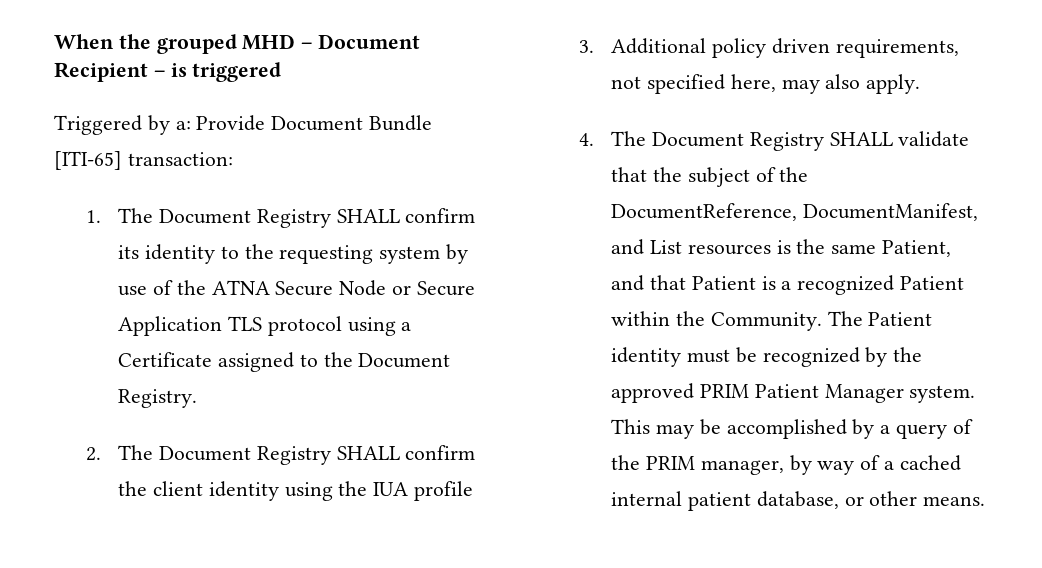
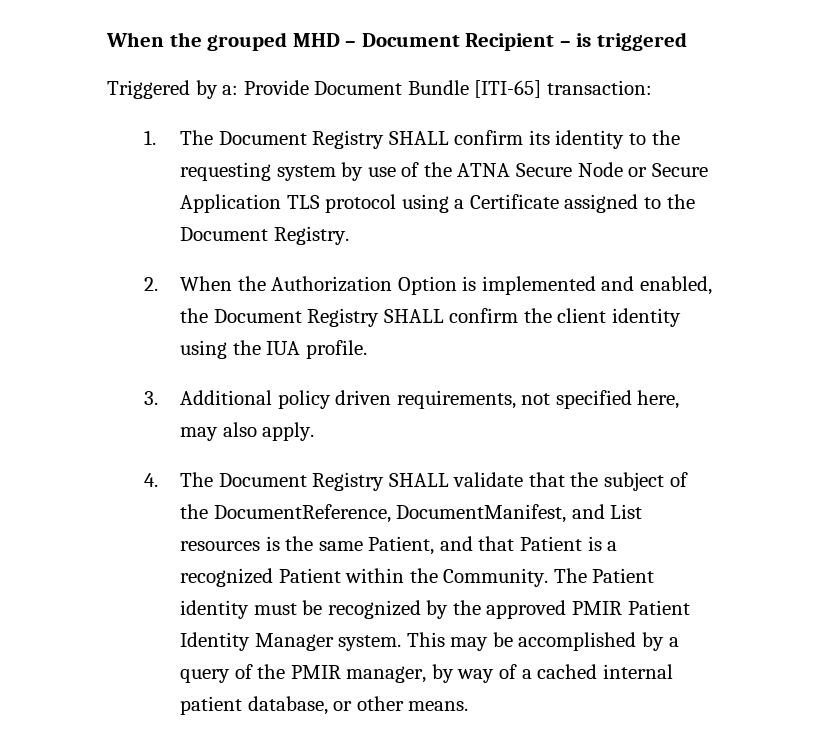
- 2. The Document Registry SHALL confirm the client identity using the IUA profile
+ 2. When the Authorization Option is implemented and enabled, the Document Registry SHALL confirm the client identity using the IUA profile.
- The Patient identity must be recognized by the approved PRIM Patient Manager system.
+ The Patient identity must be recognized by the approved PMIR Patient Identity Manager system.
- This may be accomplished by a query of the PRIM manager, by way of a cached internal patient database, or other means.
+ This may be accomplished by a query of the PMIR manager, by way of a cached internal patient database, or other means.

